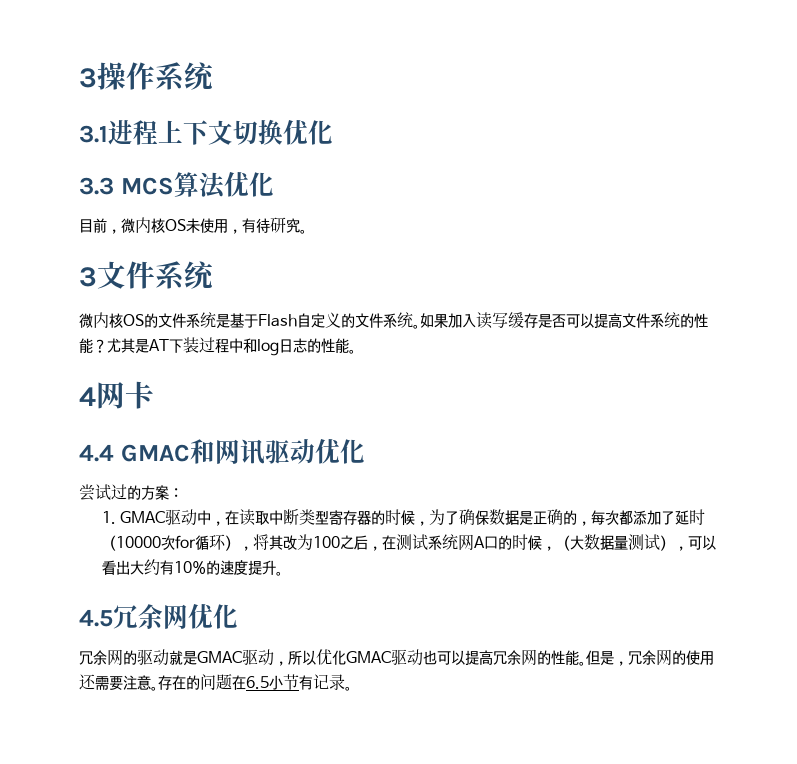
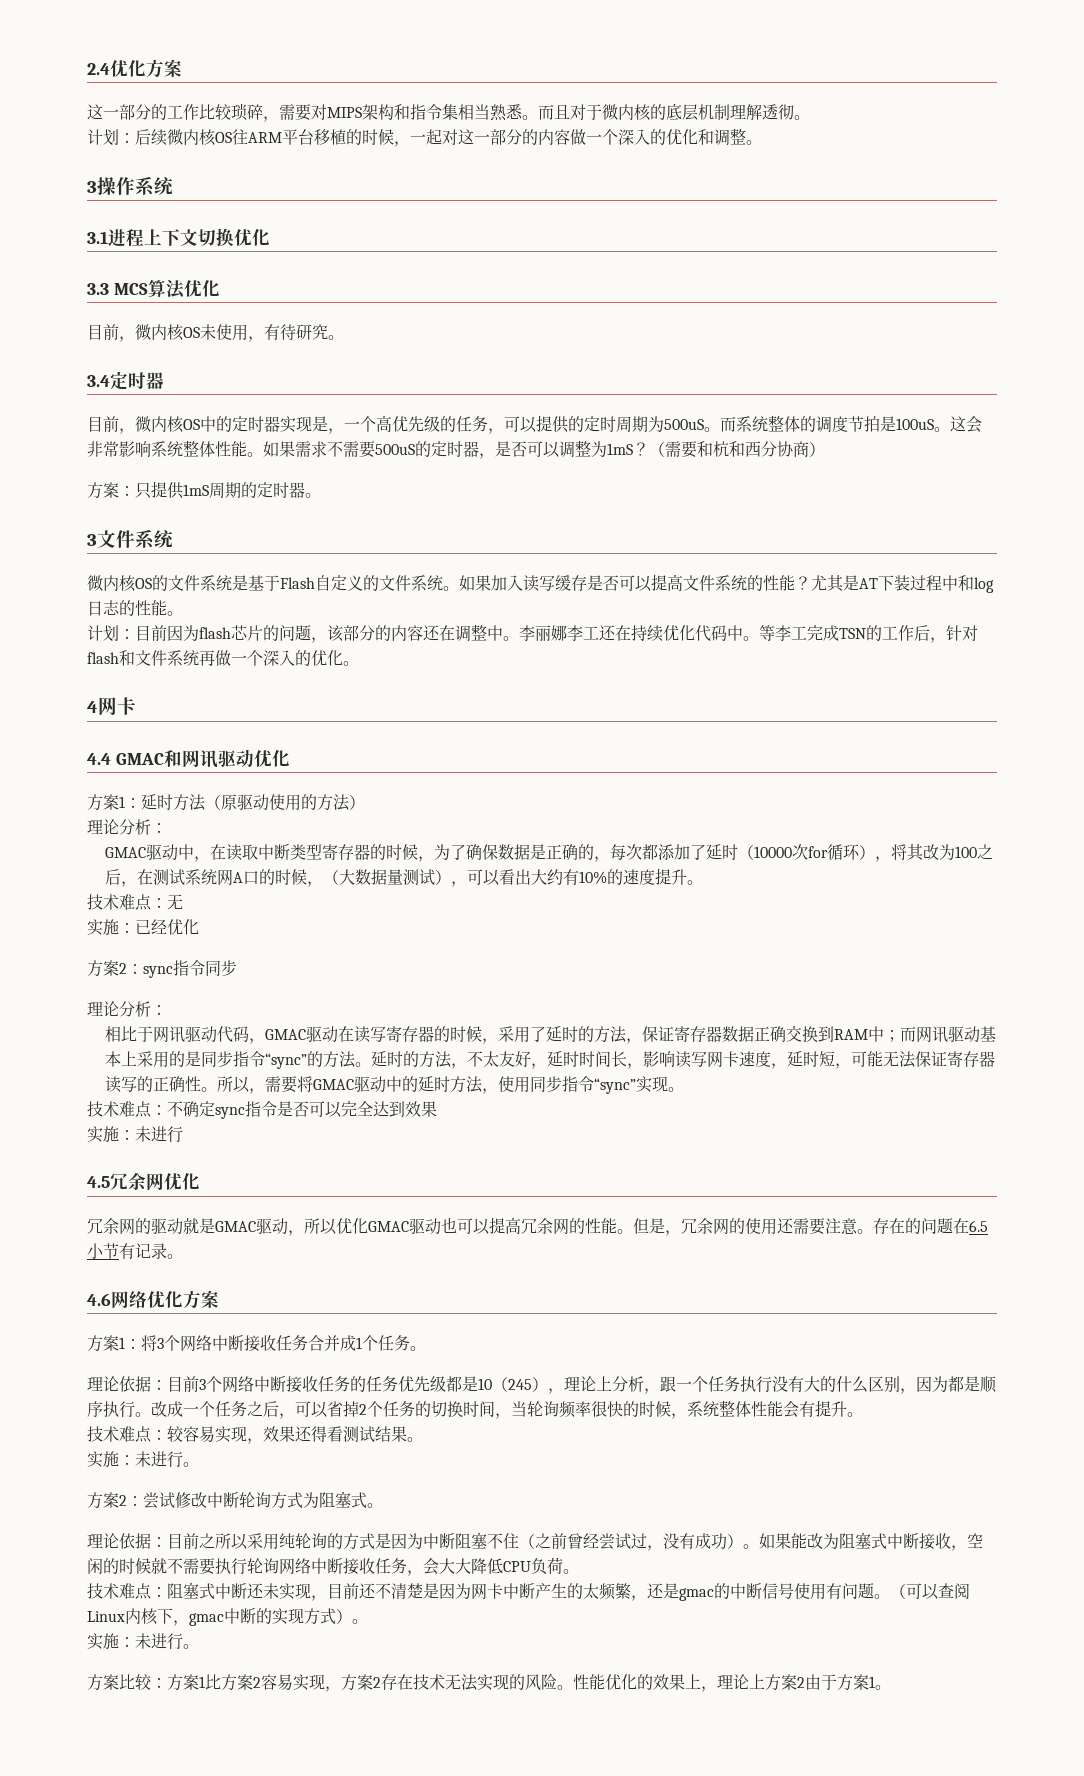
+ 2.4优化方案
+ 这一部分的工作比较琐碎，需要对MIPS架构和指令集相当熟悉。而且对于微内核的底层机制理解透彻。
+ 计划：后续微内核OS往ARM平台移植的时候，一起对这一部分的内容做一个深入的优化和调整。
+ 3.4定时器
+ 目前，微内核OS中的定时器实现是，一个高优先级的任务，可以提供的定时周期为500uS。而系统整体的调度节拍是100uS。这会非常影响系统整体性能。如果需求不需要500uS的定时器，是否可以调整为1mS？（需要和杭和西分协商）
+ 方案：只提供1mS周期的定时器。
+ 计划：目前因为flash芯片的问题，该部分的内容还在调整中。李丽娜李工还在持续优化代码中。等李工完成TSN的工作后，针对flash和文件系统再做一个深入的优化。
- 尝试过的方案：
- 1. GMAC驱动中，在读取中断类型寄存器的时候，为了确保数据是正确的，每次都添加了延时（10000次for循环），将其改为100之后，在测试系统网A口的时候，（大数据量测试），可以看出大约有10%的速度提升。
+ 方案1：延时方法（原驱动使用的方法）
+ 理论分析：
+ GMAC驱动中，在读取中断类型寄存器的时候，为了确保数据是正确的，每次都添加了延时（10000次for循环），将其改为100之后，在测试系统网A口的时候，（大数据量测试），可以看出大约有10%的速度提升。
+ 技术难点：无
+ 实施：已经优化
+ 方案2：sync指令同步
+ 理论分析：
+ 相比于网讯驱动代码，GMAC驱动在读写寄存器的时候，采用了延时的方法，保证寄存器数据正确交换到RAM中；而网讯驱动基本上采用的是同步指令“sync”的方法。延时的方法，不太友好，延时时间长，影响读写网卡速度，延时短，可能无法保证寄存器读写的正确性。所以，需要将GMAC驱动中的延时方法，使用同步指令“sync”实现。
+ 技术难点：不确定sync指令是否可以完全达到效果
+ 实施：未进行
+ 4.6网络优化方案
+ 方案1：将3个网络中断接收任务合并成1个任务。
+ 理论依据：目前3个网络中断接收任务的任务优先级都是10（245），理论上分析，跟一个任务执行没有大的什么区别，因为都是顺序执行。改成一个任务之后，可以省掉2个任务的切换时间，当轮询频率很快的时候，系统整体性能会有提升。
+ 技术难点：较容易实现，效果还得看测试结果。
+ 实施：未进行。
+ 方案2：尝试修改中断轮询方式为阻塞式。
+ 理论依据：目前之所以采用纯轮询的方式是因为中断阻塞不住（之前曾经尝试过，没有成功）。如果能改为阻塞式中断接收，空闲的时候就不需要执行轮询网络中断接收任务，会大大降低CPU负荷。
+ 技术难点：阻塞式中断还未实现，目前还不清楚是因为网卡中断产生的太频繁，还是gmac的中断信号使用有问题。（可以查阅Linux内核下，gmac中断的实现方式）。
+ 实施：未进行。
+ 方案比较：方案1比方案2容易实现，方案2存在技术无法实现的风险。性能优化的效果上，理论上方案2由于方案1。

